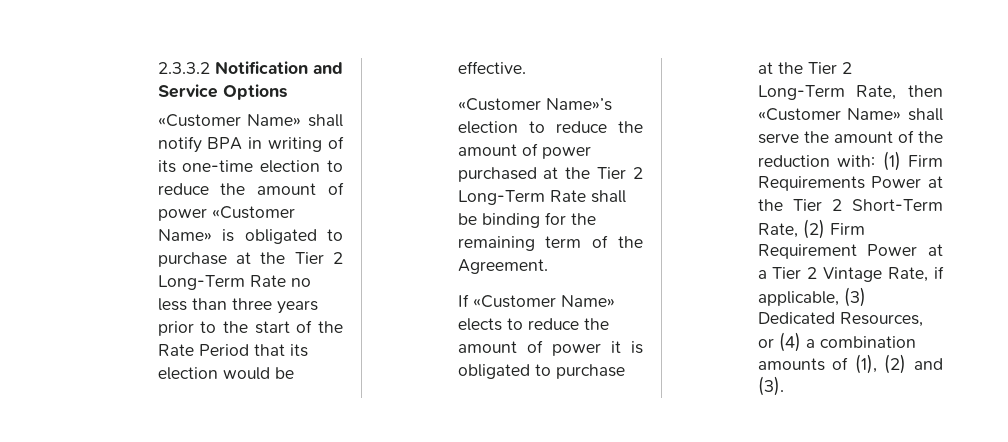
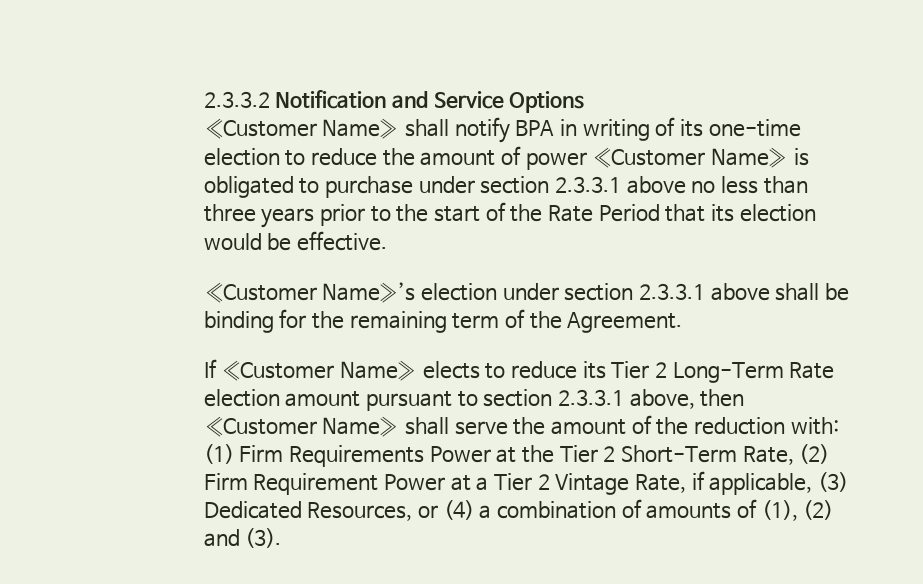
- «Customer Name» shall notify BPA in writing of its one-time election to reduce the amount of power «Customer Name» is obligated to purchase at the Tier 2 Long-Term Rate no less than three years prior to the start of the Rate Period that its election would be effective.
+ «Customer Name» shall notify BPA in writing of its one-time election to reduce the amount of power «Customer Name» is obligated to purchase under section 2.3.3.1 above no less than three years prior to the start of the Rate Period that its election would be effective.
- «Customer Name»’s election to reduce the amount of power purchased at the Tier 2 Long-Term Rate shall be binding for the remaining term of the Agreement.
+ «Customer Name»’s election under section 2.3.3.1 above shall be binding for the remaining term of the Agreement.
- If «Customer Name» elects to reduce the amount of power it is obligated to purchase at the Tier 2 Long-Term Rate, then «Customer Name» shall serve the amount of the reduction with: (1) Firm Requirements Power at the Tier 2 Short-Term Rate, (2) Firm Requirement Power at a Tier 2 Vintage Rate, if applicable, (3) Dedicated Resources, or (4) a combination amounts of (1), (2) and (3).
+ If «Customer Name» elects to reduce its Tier 2 Long-Term Rate election amount pursuant to section 2.3.3.1 above, then «Customer Name» shall serve the amount of the reduction with: (1) Firm Requirements Power at the Tier 2 Short-Term Rate, (2) Firm Requirement Power at a Tier 2 Vintage Rate, if applicable, (3) Dedicated Resources, or (4) a combination of amounts of (1), (2) and (3).

